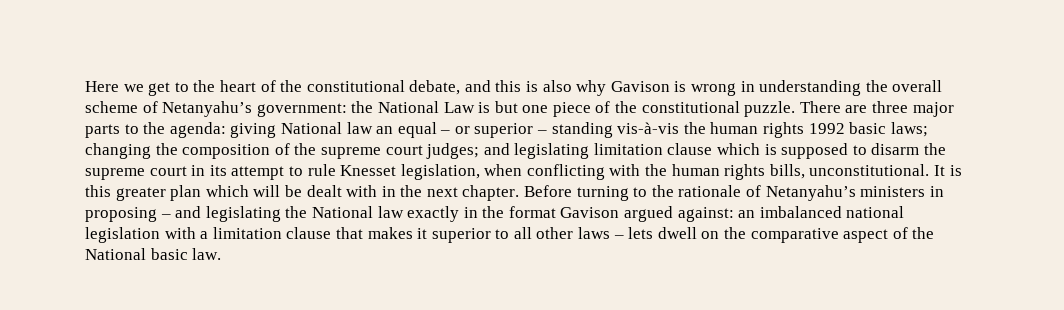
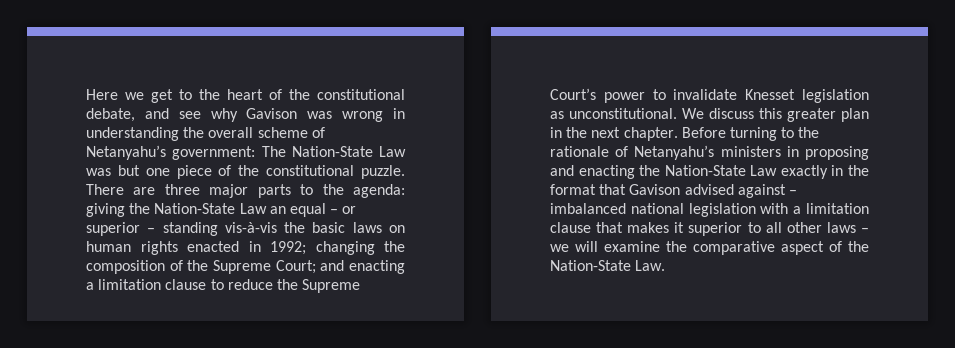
- Here we get to the heart of the constitutional debate, and this is also why Gavison is wrong in understanding the overall scheme of Netanyahu’s government: the National Law is but one piece of the constitutional puzzle.
+ Here we get to the heart of the constitutional debate, and see why Gavison was wrong in understanding the overall scheme of Netanyahu’s government: The Nation-State Law was but one piece of the constitutional puzzle.
- There are three major parts to the agenda: giving National law an equal – or superior – standing vis-à-vis the human rights 1992 basic laws; changing the composition of the supreme court judges; and legislating limitation clause which is supposed to disarm the supreme court in its attempt to rule Knesset legislation, when conflicting with the human rights bills, unconstitutional. It is this greater plan which will be dealt with in the next chapter.
+ There are three major parts to the agenda: giving the Nation-State Law an equal – or superior – standing vis-à-vis the basic laws on human rights enacted in 1992; changing the composition of the Supreme Court; and enacting a limitation clause to reduce the Supreme Court’s power to invalidate Knesset legislation as unconstitutional. We discuss this greater plan in the next chapter.
- Before turning to the rationale of Netanyahu’s ministers in proposing – and legislating the National law exactly in the format Gavison argued against: an imbalanced national legislation with a limitation clause that makes it superior to all other laws – lets dwell on the comparative aspect of the National basic law.
+ Before turning to the rationale of Netanyahu’s ministers in proposing and enacting the Nation-State Law exactly in the format that Gavison advised against – imbalanced national legislation with a limitation clause that makes it superior to all other laws – we will examine the comparative aspect of the Nation-State Law.

